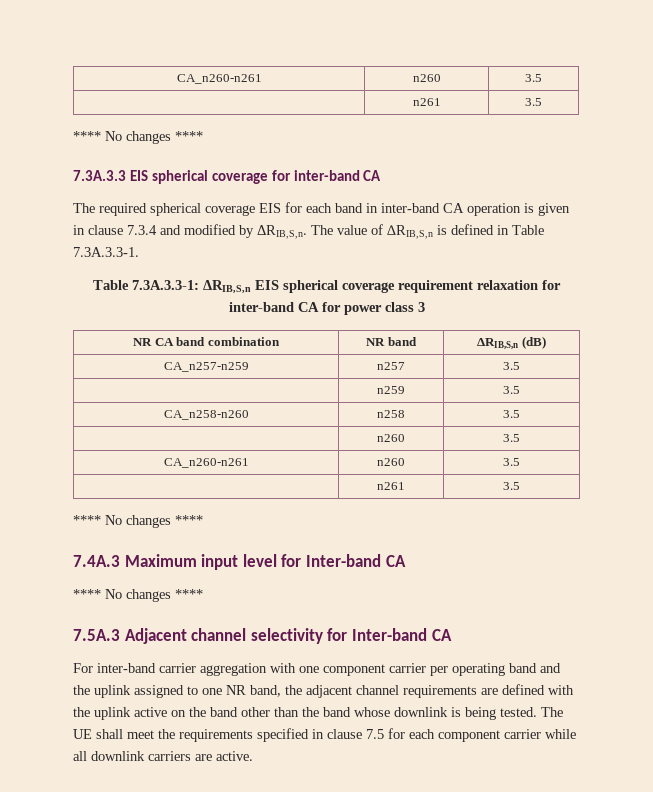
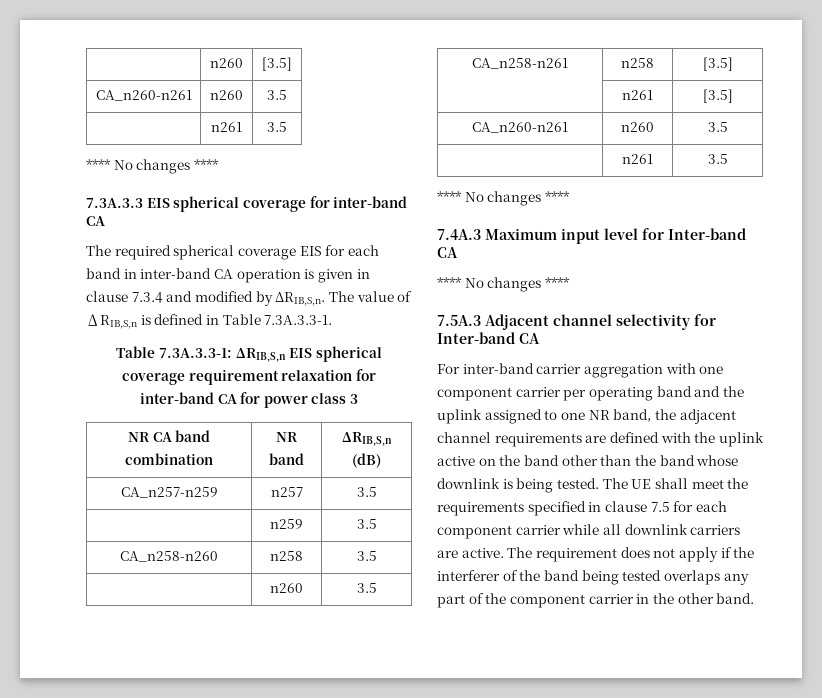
+ | n260 | [3.5]
+ CA_n258-n261 | n258 | [3.5]
+ | n261 | [3.5]
+ The requirement does not apply if the interferer of the band being tested overlaps any part of the component carrier in the other band.

